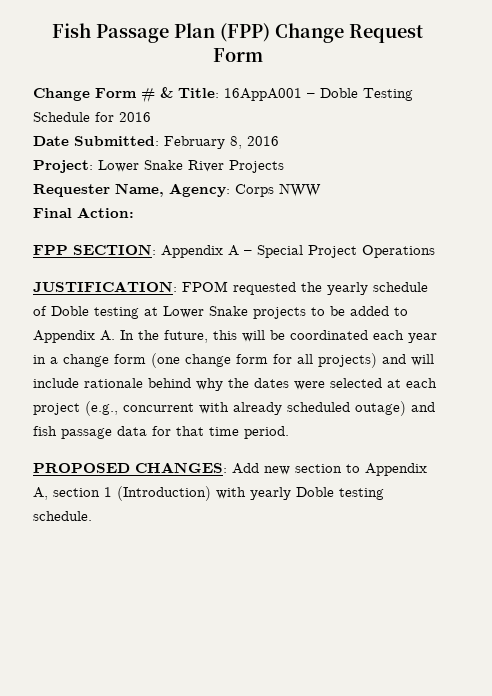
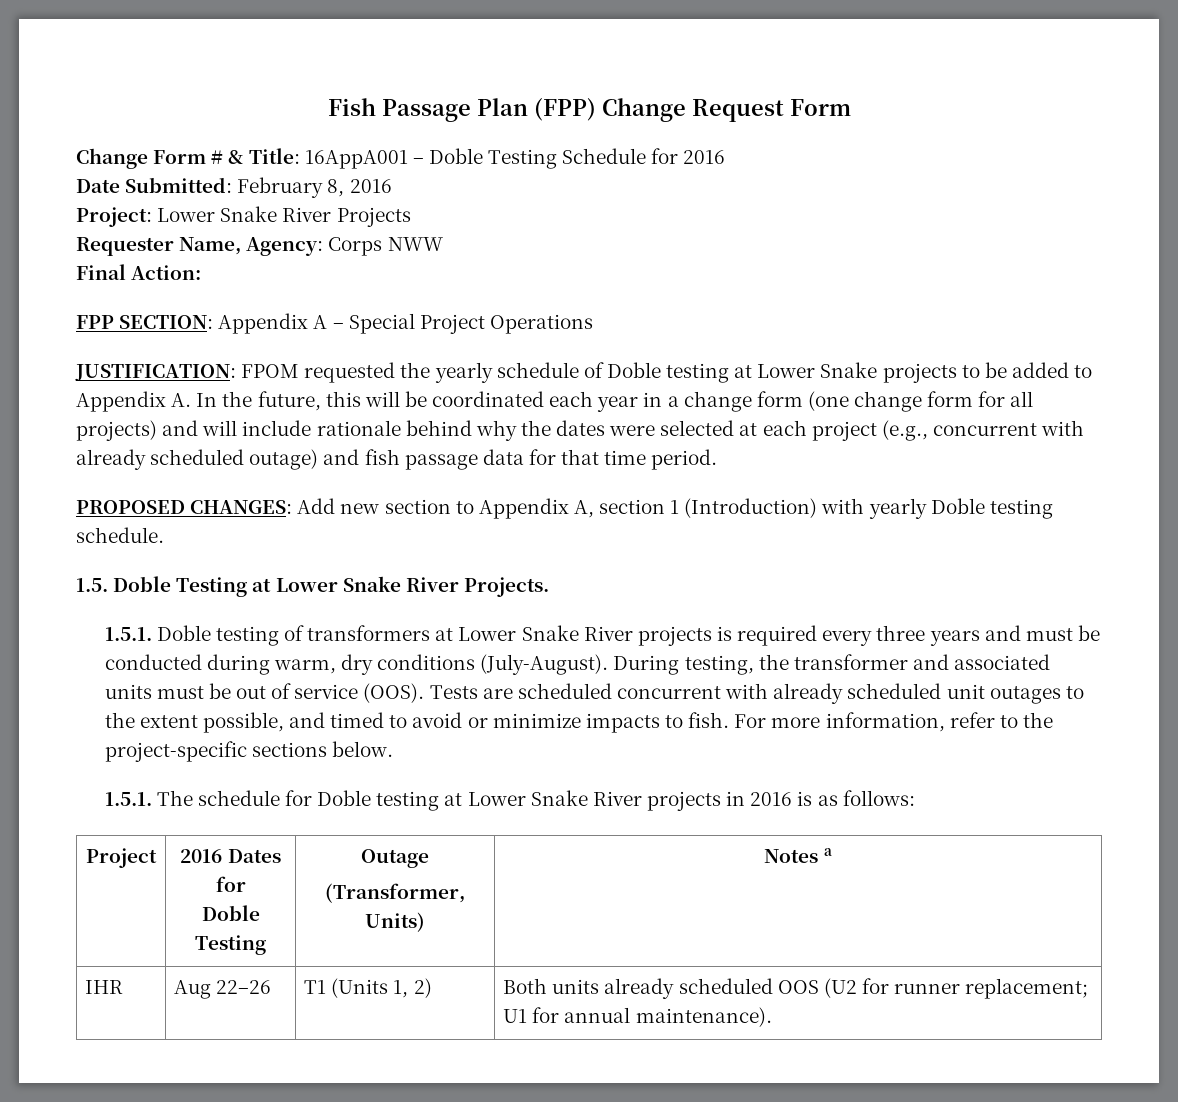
+ 1.5. Doble Testing at Lower Snake River Projects.
+ 1.5.1. Doble testing of transformers at Lower Snake River projects is required every three years and must be conducted during warm, dry conditions (July-August). During testing, the transformer and associated units must be out of service (OOS). Tests are scheduled concurrent with already scheduled unit outages to the extent possible, and timed to avoid or minimize impacts to fish. For more information, refer to the project-specific sections below.
+ 1.5.1. The schedule for Doble testing at Lower Snake River projects in 2016 is as follows:
+ Project | 2016 Dates for
+ Doble Testing | Outage
+ (Transformer, Units) | Notes a
+ IHR | Aug 22–26 | T1 (Units 1, 2) | Both units already scheduled OOS (U2 for runner replacement; U1 for annual maintenance).

